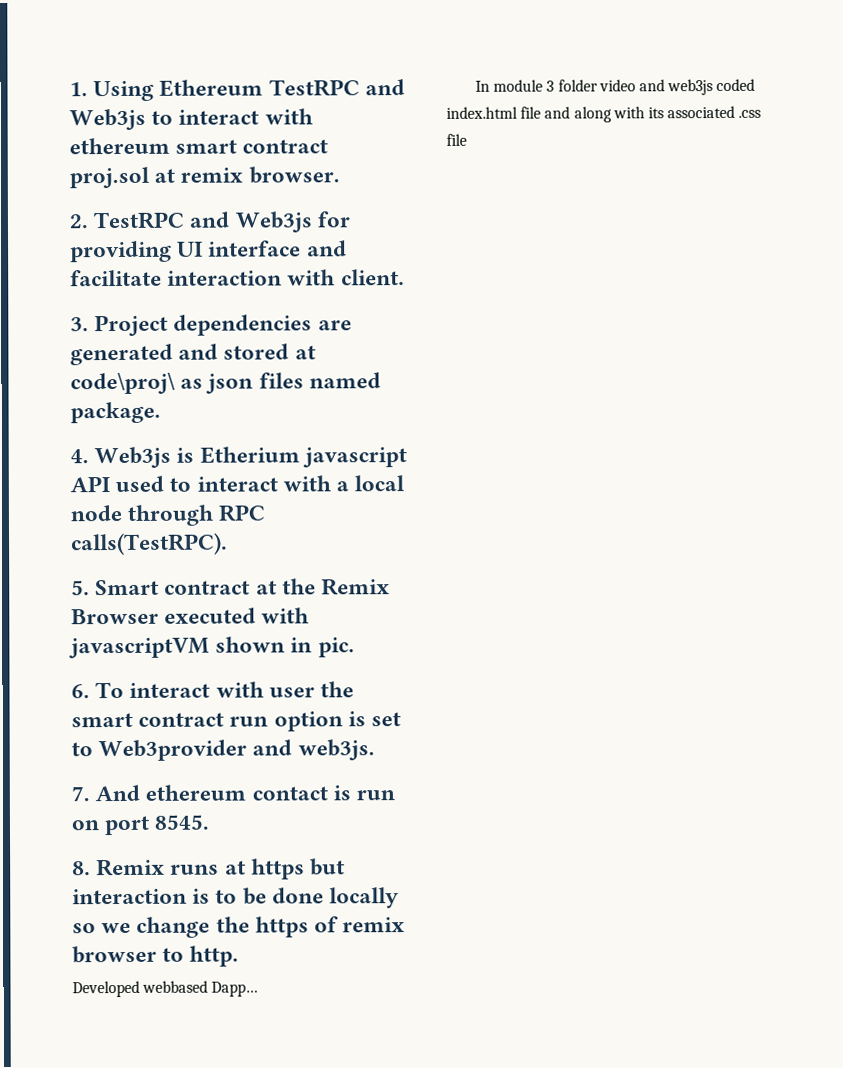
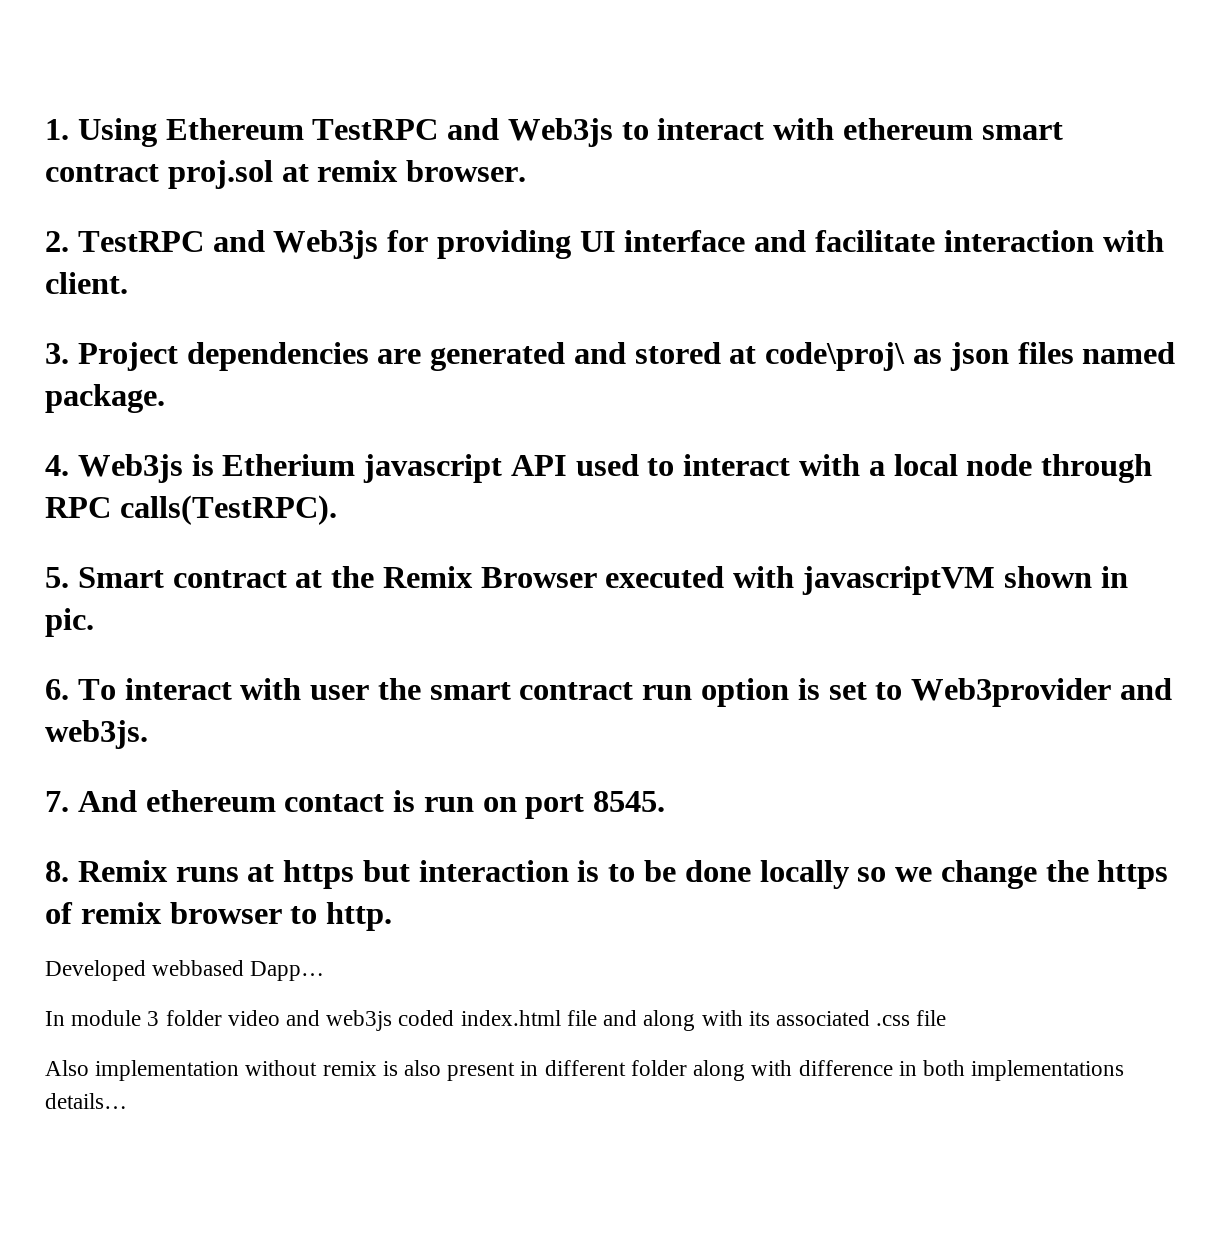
+ Also implementation without remix is also present in different folder along with difference in both implementations details…

